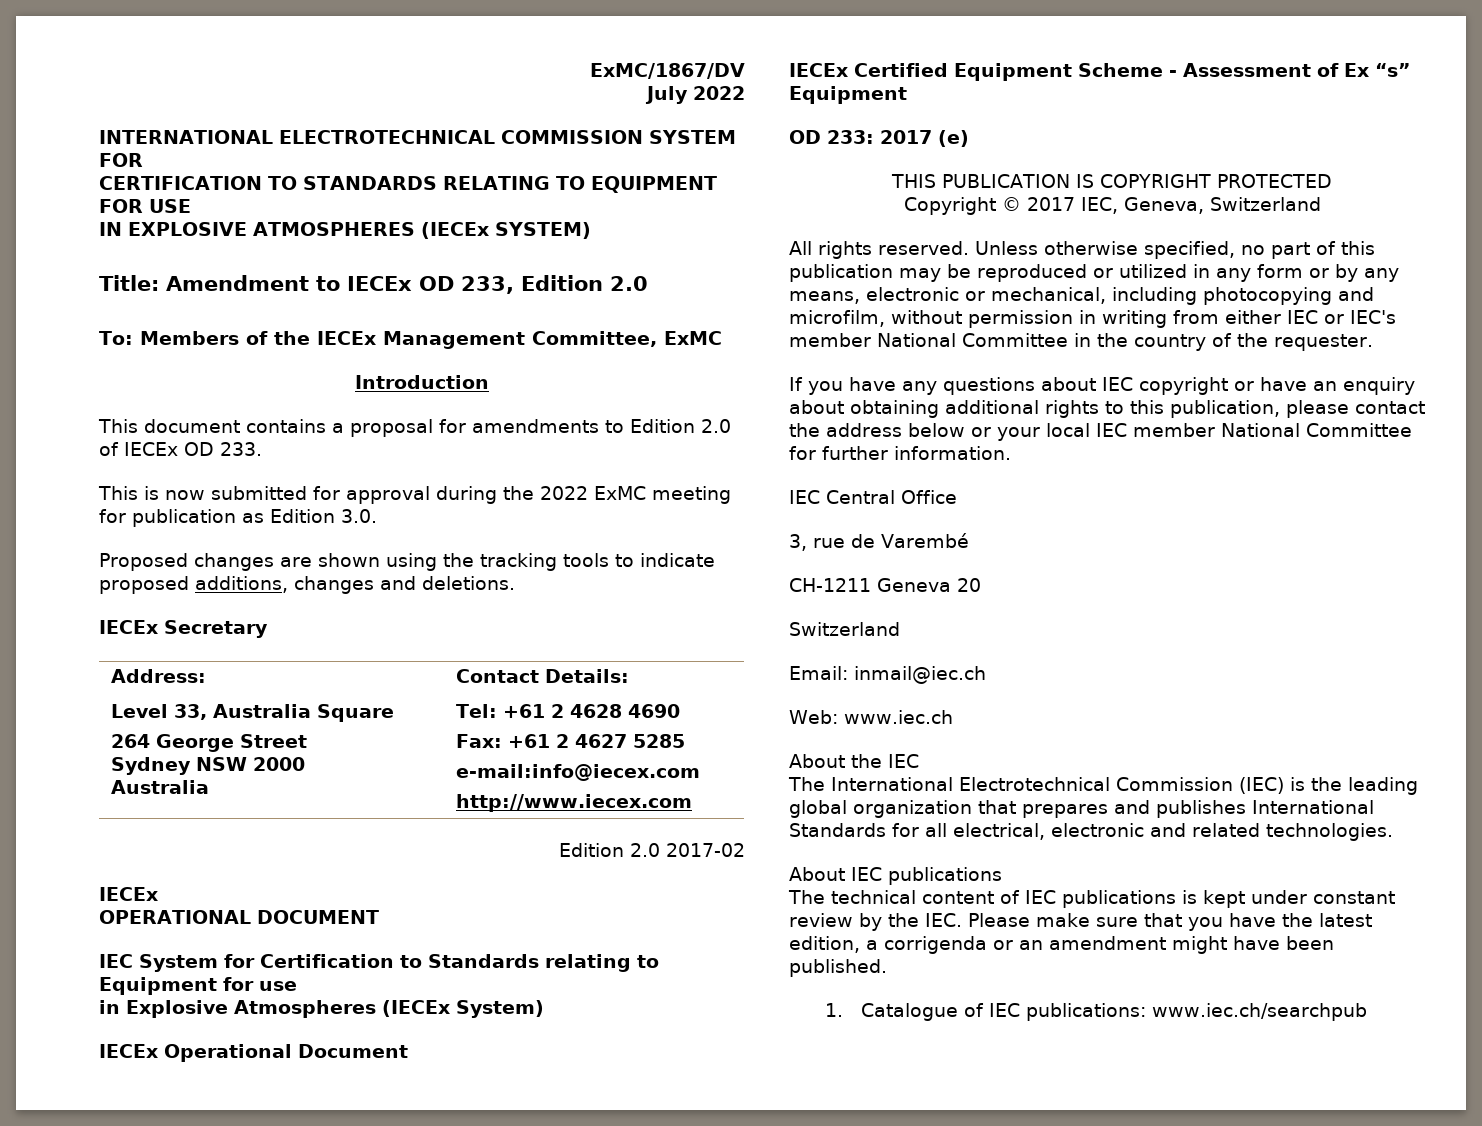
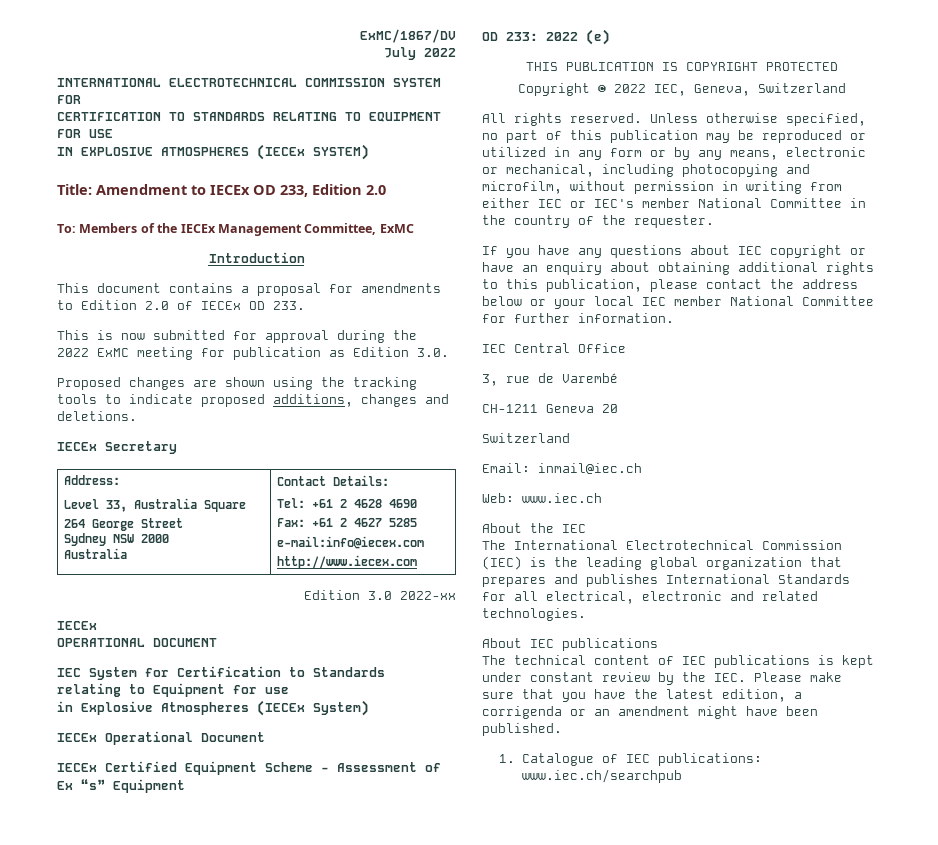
- Edition 2.0 2017-02
+ Edition 3.0 2022-xx
- OD 233: 2017 (e)
+ OD 233: 2022 (e)
- Copyright © 2017 IEC, Geneva, Switzerland
+ Copyright © 2022 IEC, Geneva, Switzerland

